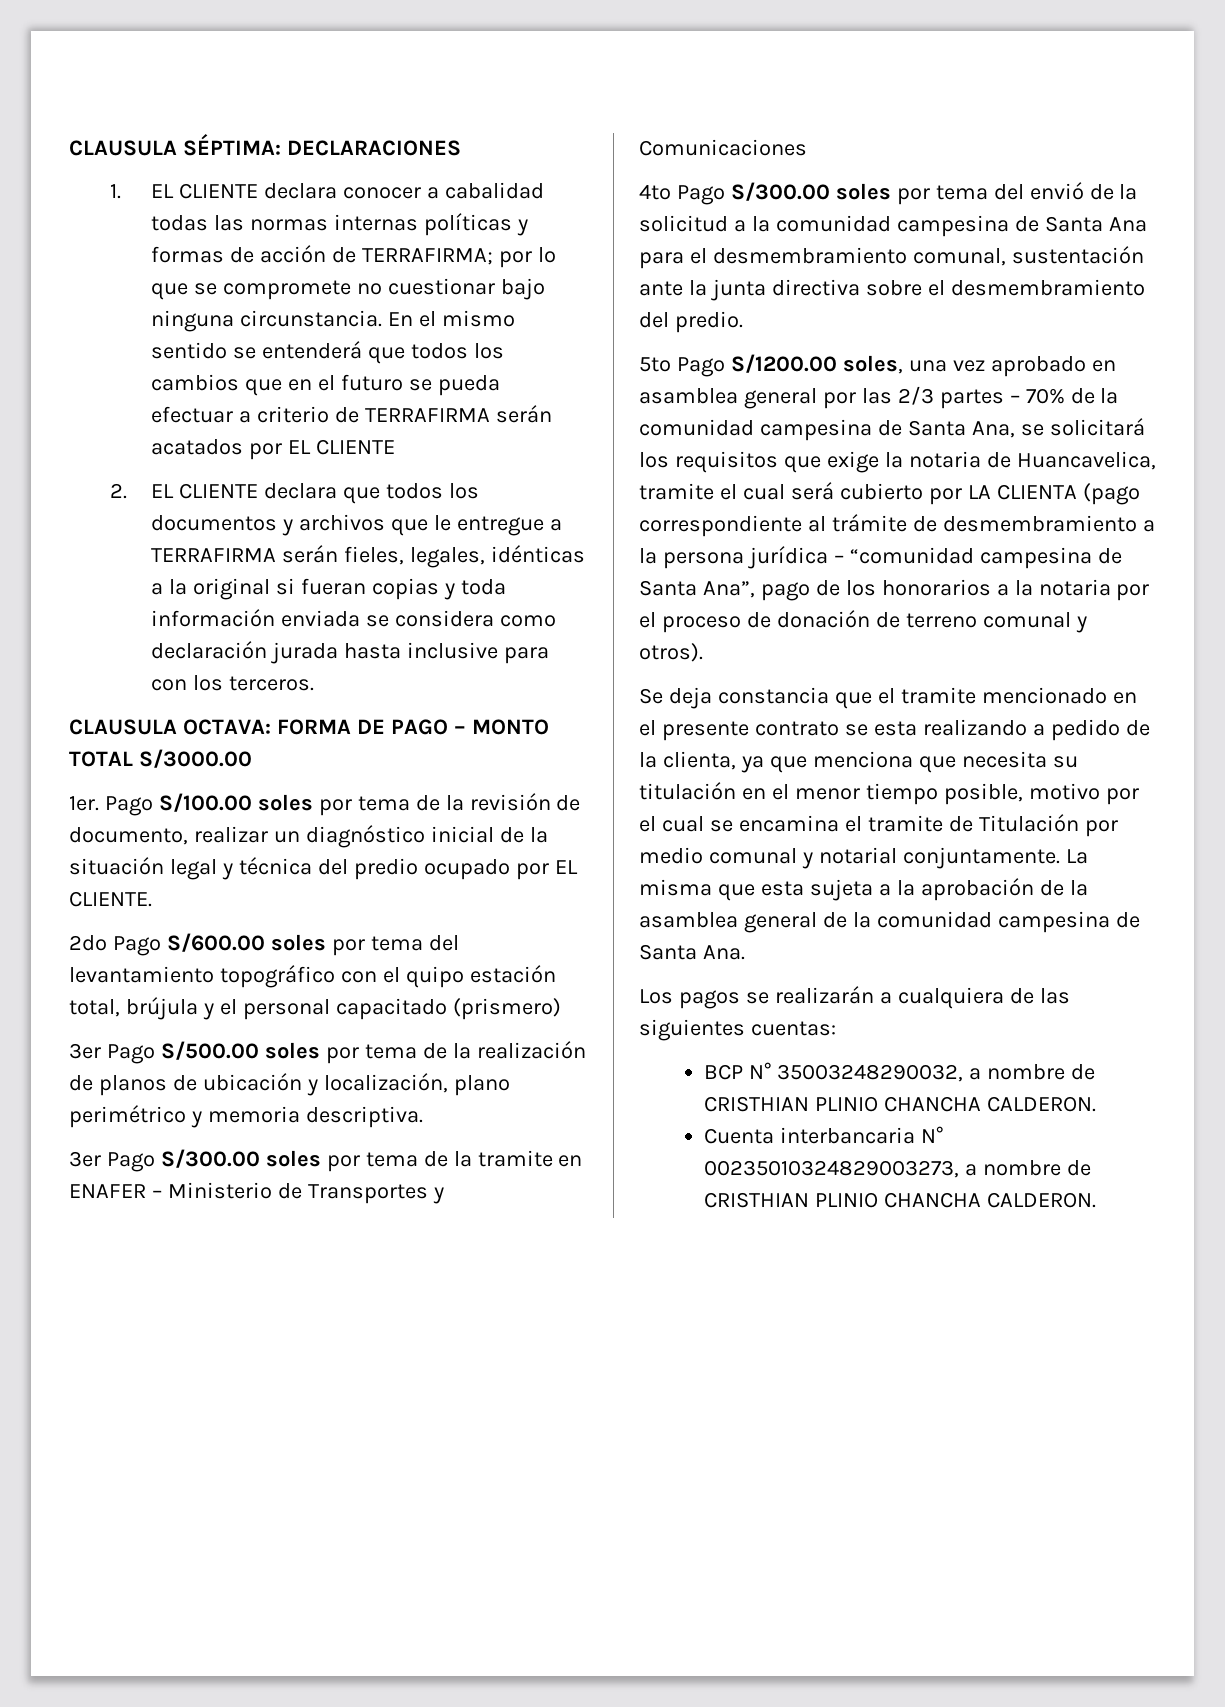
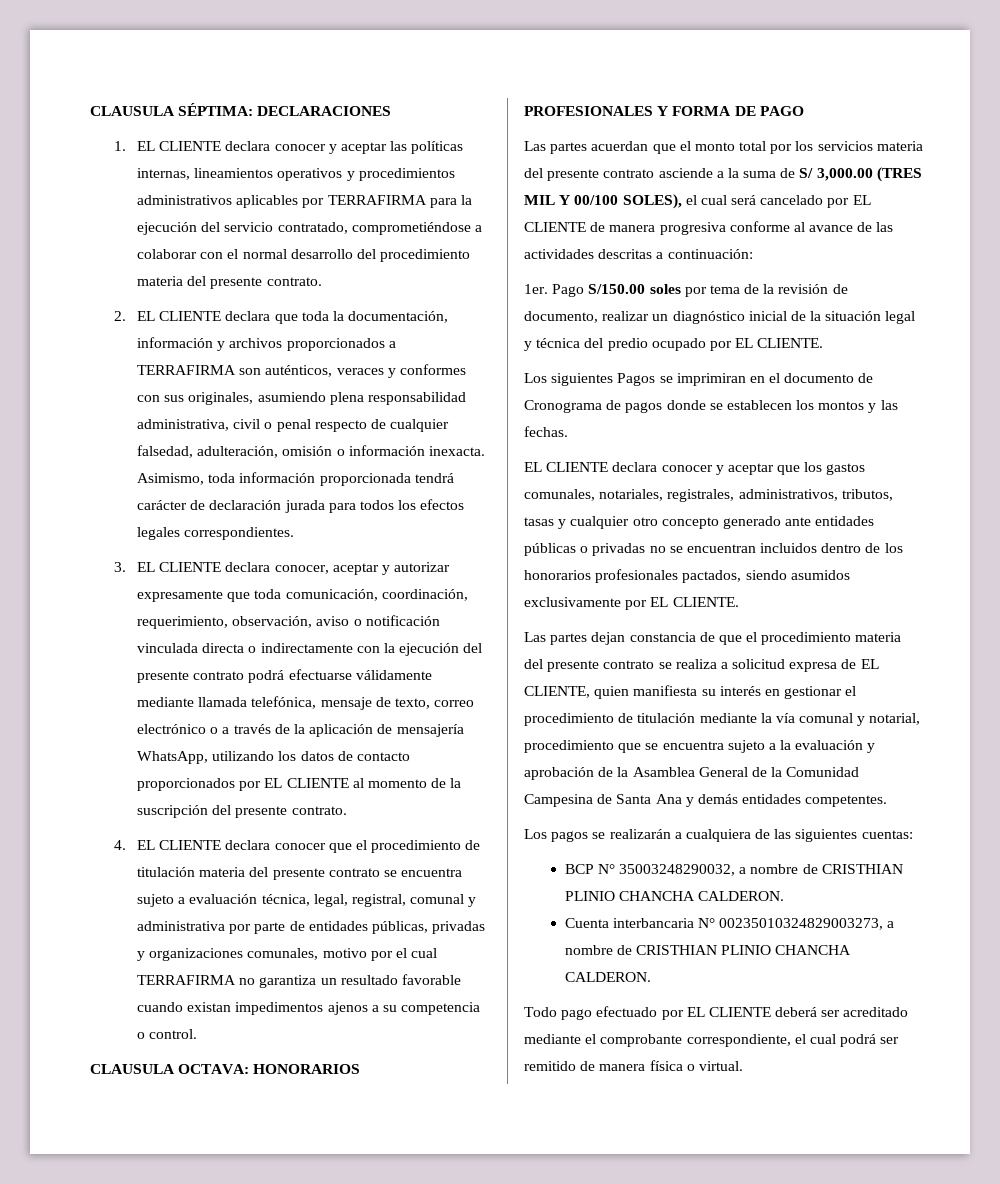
- 1. EL CLIENTE declara conocer a cabalidad todas las normas internas políticas y formas de acción de TERRAFIRMA; por lo que se compromete no cuestionar bajo ninguna circunstancia. En el mismo sentido se entenderá que todos los cambios que en el futuro se pueda efectuar a criterio de TERRAFIRMA serán acatados por EL CLIENTE
+ 1. EL CLIENTE declara conocer y aceptar las políticas internas, lineamientos operativos y procedimientos administrativos aplicables por TERRAFIRMA para la ejecución del servicio contratado, comprometiéndose a colaborar con el normal desarrollo del procedimiento materia del presente contrato.
- 2. EL CLIENTE declara que todos los documentos y archivos que le entregue a TERRAFIRMA serán fieles, legales, idénticas a la original si fueran copias y toda información enviada se considera como declaración jurada hasta inclusive para con los terceros.
+ 2. EL CLIENTE declara que toda la documentación, información y archivos proporcionados a TERRAFIRMA son auténticos, veraces y conformes con sus originales, asumiendo plena responsabilidad administrativa, civil o penal respecto de cualquier falsedad, adulteración, omisión o información inexacta. Asimismo, toda información proporcionada tendrá carácter de declaración jurada para todos los efectos legales correspondientes.
+ 3. EL CLIENTE declara conocer, aceptar y autorizar expresamente que toda comunicación, coordinación, requerimiento, observación, aviso o notificación vinculada directa o indirectamente con la ejecución del presente contrato podrá efectuarse válidamente mediante llamada telefónica, mensaje de texto, correo electrónico o a través de la aplicación de mensajería WhatsApp, utilizando los datos de contacto proporcionados por EL CLIENTE al momento de la suscripción del presente contrato.
+ 4. EL CLIENTE declara conocer que el procedimiento de titulación materia del presente contrato se encuentra sujeto a evaluación técnica, legal, registral, comunal y administrativa por parte de entidades públicas, privadas y organizaciones comunales, motivo por el cual TERRAFIRMA no garantiza un resultado favorable cuando existan impedimentos ajenos a su competencia o control.
- CLAUSULA OCTAVA: FORMA DE PAGO – MONTO TOTAL S/3000.00
+ CLAUSULA OCTAVA: HONORARIOS PROFESIONALES Y FORMA DE PAGO
+ Las partes acuerdan que el monto total por los servicios materia del presente contrato asciende a la suma de S/ 3,000.00 (TRES MIL Y 00/100 SOLES), el cual será cancelado por EL CLIENTE de manera progresiva conforme al avance de las actividades descritas a continuación:
- Pago S/100.00 soles por tema de la revisión de documento, realizar un diagnóstico inicial de la situación legal y técnica del predio ocupado por EL CLIENTE.
+ Pago S/150.00 soles por tema de la revisión de documento, realizar un diagnóstico inicial de la situación legal y técnica del predio ocupado por EL CLIENTE.
- 2do Pago S/600.00 soles por tema del levantamiento topográfico con el quipo estación total, brújula y el personal capacitado (prismero)
- 3er Pago S/500.00 soles por tema de la realización de planos de ubicación y localización, plano perimétrico y memoria descriptiva.
- 3er Pago S/300.00 soles por tema de la tramite en ENAFER – Ministerio de Transportes y Comunicaciones
- 4to Pago S/300.00 soles por tema del envió de la solicitud a la comunidad campesina de Santa Ana para el desmembramiento comunal, sustentación ante la junta directiva sobre el desmembramiento del predio.
- 5to Pago S/1200.00 soles, una vez aprobado en asamblea general por las 2/3 partes – 70% de la comunidad campesina de Santa Ana, se solicitará los requisitos que exige la notaria de Huancavelica, tramite el cual será cubierto por LA CLIENTA (pago correspondiente al trámite de desmembramiento a la persona jurídica – “comunidad campesina de Santa Ana”, pago de los honorarios a la notaria por el proceso de donación de terreno comunal y otros).
- Se deja constancia que el tramite mencionado en el presente contrato se esta realizando a pedido de la clienta, ya que menciona que necesita su titulación en el menor tiempo posible, motivo por el cual se encamina el tramite de Titulación por medio comunal y notarial conjuntamente. La misma que esta sujeta a la aprobación de la asamblea general de la comunidad campesina de Santa Ana.
+ Los siguientes Pagos se imprimiran en el documento de Cronograma de pagos donde se establecen los montos y las fechas.
+ EL CLIENTE declara conocer y aceptar que los gastos comunales, notariales, registrales, administrativos, tributos, tasas y cualquier otro concepto generado ante entidades públicas o privadas no se encuentran incluidos dentro de los honorarios profesionales pactados, siendo asumidos exclusivamente por EL CLIENTE.
+ Las partes dejan constancia de que el procedimiento materia del presente contrato se realiza a solicitud expresa de EL CLIENTE, quien manifiesta su interés en gestionar el procedimiento de titulación mediante la vía comunal y notarial, procedimiento que se encuentra sujeto a la evaluación y aprobación de la Asamblea General de la Comunidad Campesina de Santa Ana y demás entidades competentes.
+ Todo pago efectuado por EL CLIENTE deberá ser acreditado mediante el comprobante correspondiente, el cual podrá ser remitido de manera física o virtual.

